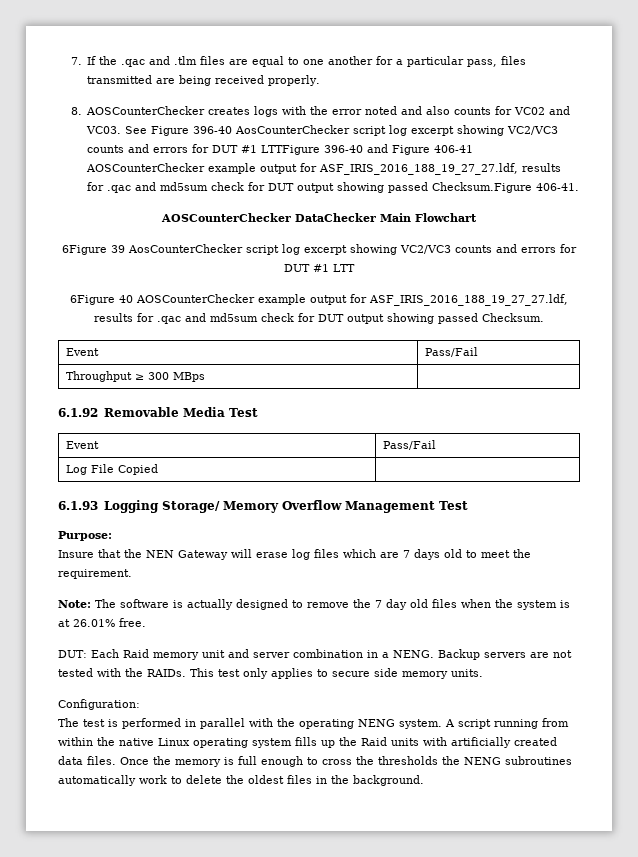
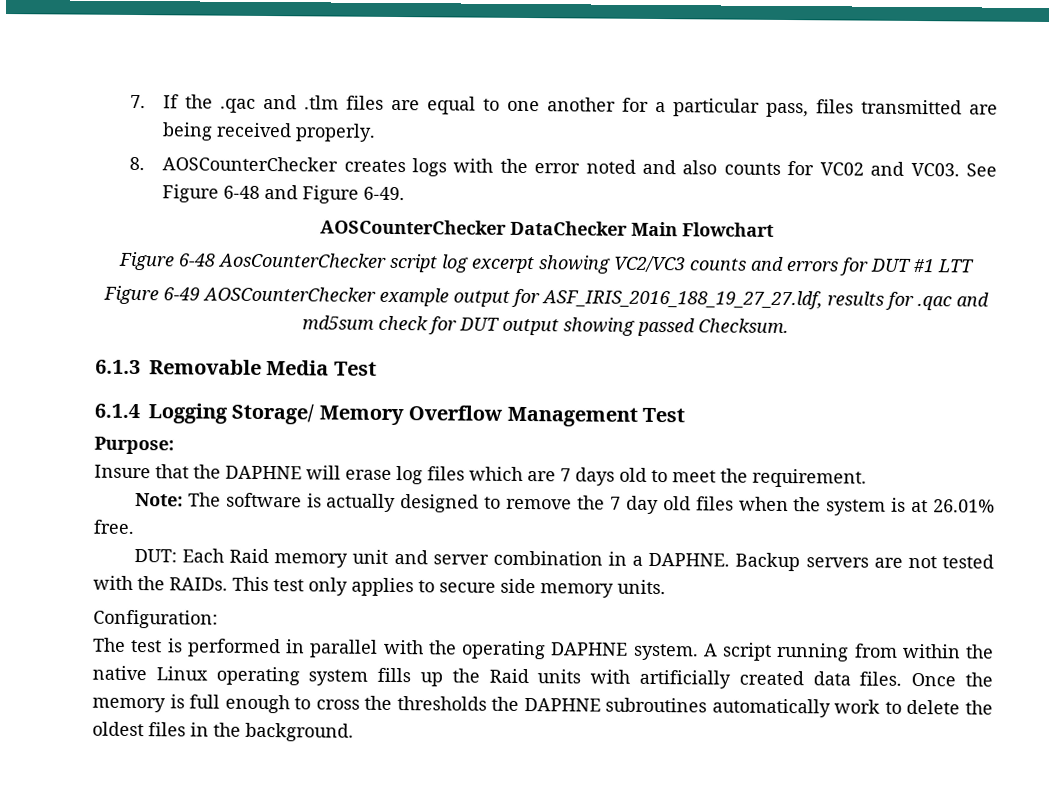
- See Figure 396-40 AosCounterChecker script log excerpt showing VC2/VC3 counts and errors for DUT #1 LTTFigure 396-40 and Figure 406-41 AOSCounterChecker example output for ASF_IRIS_2016_188_19_27_27.ldf, results for .qac and md5sum check for DUT output showing passed Checksum.Figure 406-41.
+ See Figure 6-48 and Figure 6-49.
- 6Figure 39 AosCounterChecker script log excerpt showing VC2/VC3 counts and errors for DUT #1 LTT
+ Figure 6-48 AosCounterChecker script log excerpt showing VC2/VC3 counts and errors for DUT #1 LTT
- 6Figure 40 AOSCounterChecker example output for ASF_IRIS_2016_188_19_27_27.ldf, results for .qac and md5sum check for DUT output showing passed Checksum.
- Event | Pass/Fail
- Throughput ≥ 300 MBps |
- 6.1.92 Removable Media Test
- Event | Pass/Fail
- Log File Copied |
- 6.1.93 Logging Storage/ Memory Overflow Management Test
+ Figure 6-49 AOSCounterChecker example output for ASF_IRIS_2016_188_19_27_27.ldf, results for .qac and md5sum check for DUT output showing passed Checksum.
+ 6.1.3 Removable Media Test
+ 6.1.4 Logging Storage/ Memory Overflow Management Test
- Insure that the NEN Gateway will erase log files which are 7 days old to meet the requirement.
+ Insure that the DAPHNE will erase log files which are 7 days old to meet the requirement.
- DUT: Each Raid memory unit and server combination in a NENG.
+ DUT: Each Raid memory unit and server combination in a DAPHNE.
- The test is performed in parallel with the operating NENG system.
+ The test is performed in parallel with the operating DAPHNE system.
- Once the memory is full enough to cross the thresholds the NENG subroutines automatically work to delete the oldest files in the background.
+ Once the memory is full enough to cross the thresholds the DAPHNE subroutines automatically work to delete the oldest files in the background.

